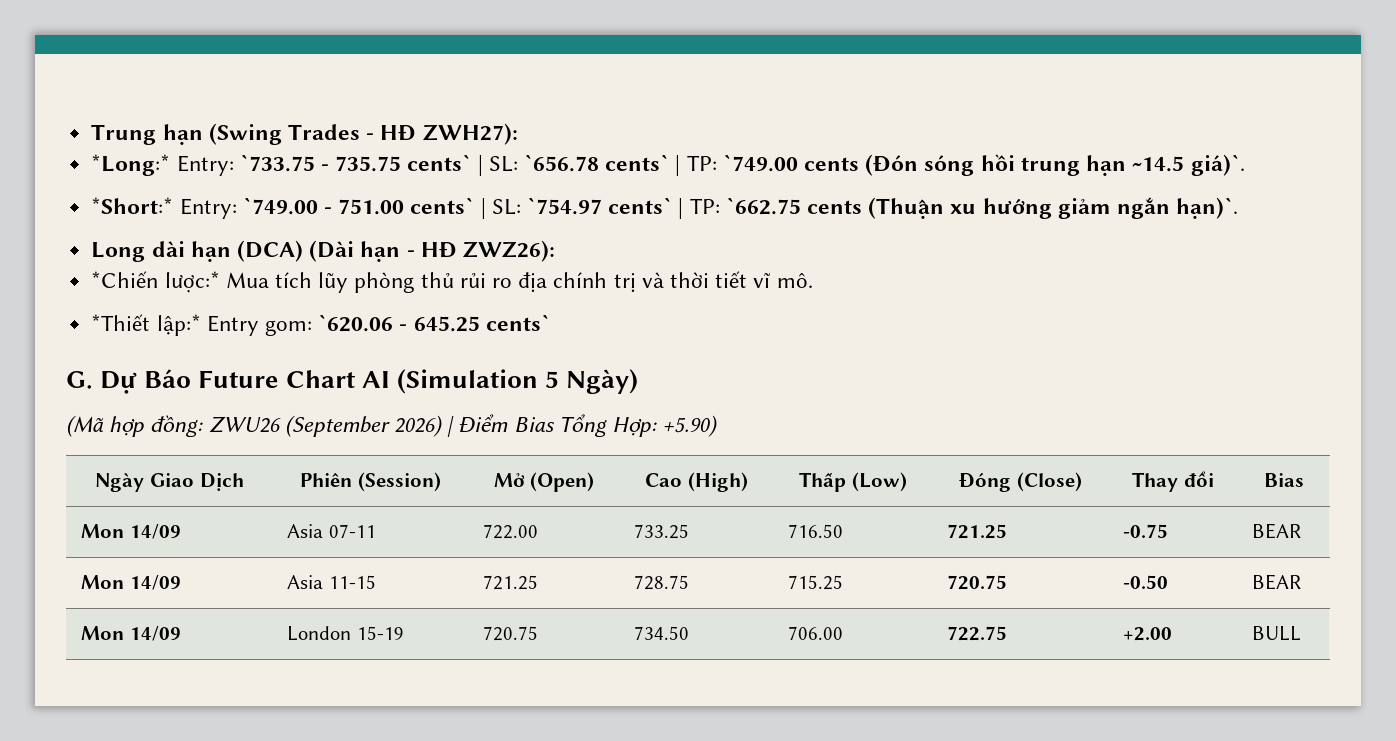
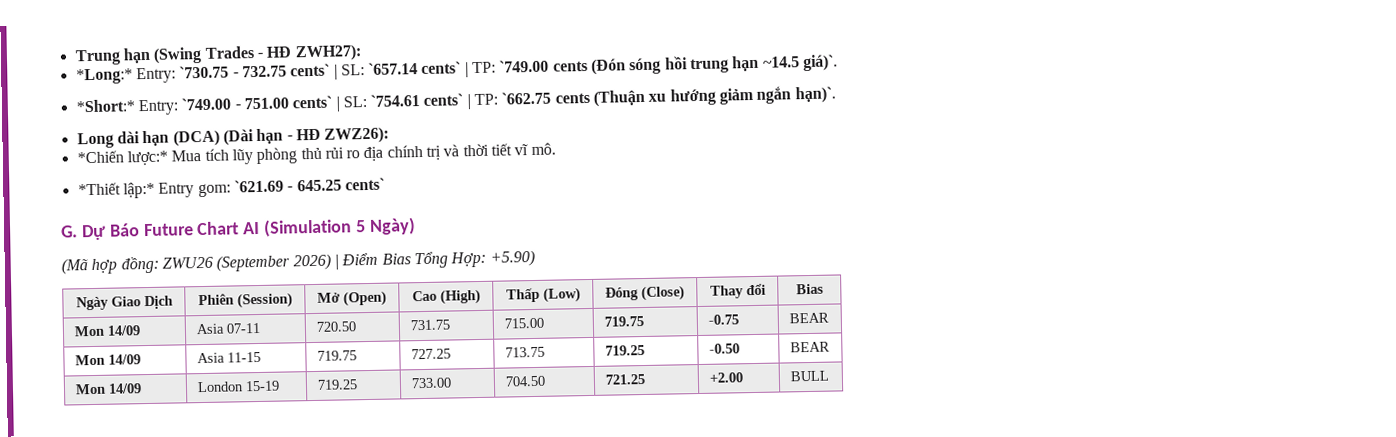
- *Long:* Entry: `733.75 - 735.75 cents` | SL: `656.78 cents` | TP: `749.00 cents (Đón sóng hồi trung hạn ~14.5 giá)`.
+ *Long:* Entry: `730.75 - 732.75 cents` | SL: `657.14 cents` | TP: `749.00 cents (Đón sóng hồi trung hạn ~14.5 giá)`.
- *Short:* Entry: `749.00 - 751.00 cents` | SL: `754.97 cents` | TP: `662.75 cents (Thuận xu hướng giảm ngắn hạn)`.
+ *Short:* Entry: `749.00 - 751.00 cents` | SL: `754.61 cents` | TP: `662.75 cents (Thuận xu hướng giảm ngắn hạn)`.
- *Thiết lập:* Entry gom: `620.06 - 645.25 cents`
+ *Thiết lập:* Entry gom: `621.69 - 645.25 cents`
- Mon 14/09 | Asia 07-11 | 722.00 | 733.25 | 716.50 | 721.25 | -0.75 | BEAR
+ Mon 14/09 | Asia 07-11 | 720.50 | 731.75 | 715.00 | 719.75 | -0.75 | BEAR
- Mon 14/09 | Asia 11-15 | 721.25 | 728.75 | 715.25 | 720.75 | -0.50 | BEAR
+ Mon 14/09 | Asia 11-15 | 719.75 | 727.25 | 713.75 | 719.25 | -0.50 | BEAR
- Mon 14/09 | London 15-19 | 720.75 | 734.50 | 706.00 | 722.75 | +2.00 | BULL
+ Mon 14/09 | London 15-19 | 719.25 | 733.00 | 704.50 | 721.25 | +2.00 | BULL

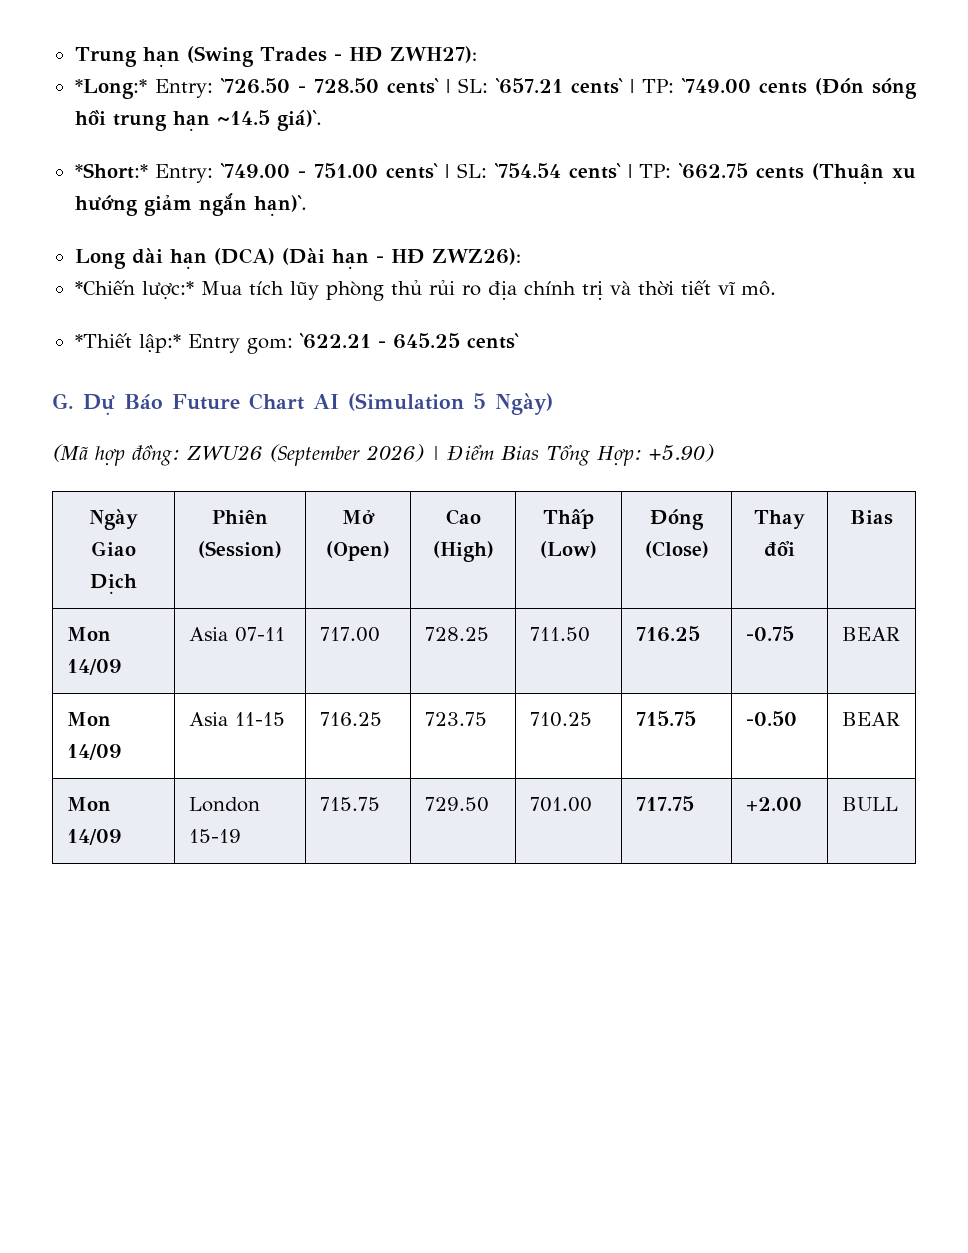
- *Long:* Entry: `730.75 - 732.75 cents` | SL: `657.14 cents` | TP: `749.00 cents (Đón sóng hồi trung hạn ~14.5 giá)`.
+ *Long:* Entry: `726.50 - 728.50 cents` | SL: `657.21 cents` | TP: `749.00 cents (Đón sóng hồi trung hạn ~14.5 giá)`.
- *Short:* Entry: `749.00 - 751.00 cents` | SL: `754.61 cents` | TP: `662.75 cents (Thuận xu hướng giảm ngắn hạn)`.
+ *Short:* Entry: `749.00 - 751.00 cents` | SL: `754.54 cents` | TP: `662.75 cents (Thuận xu hướng giảm ngắn hạn)`.
- *Thiết lập:* Entry gom: `621.69 - 645.25 cents`
+ *Thiết lập:* Entry gom: `622.21 - 645.25 cents`
- Mon 14/09 | Asia 07-11 | 720.50 | 731.75 | 715.00 | 719.75 | -0.75 | BEAR
+ Mon 14/09 | Asia 07-11 | 717.00 | 728.25 | 711.50 | 716.25 | -0.75 | BEAR
- Mon 14/09 | Asia 11-15 | 719.75 | 727.25 | 713.75 | 719.25 | -0.50 | BEAR
+ Mon 14/09 | Asia 11-15 | 716.25 | 723.75 | 710.25 | 715.75 | -0.50 | BEAR
- Mon 14/09 | London 15-19 | 719.25 | 733.00 | 704.50 | 721.25 | +2.00 | BULL
+ Mon 14/09 | London 15-19 | 715.75 | 729.50 | 701.00 | 717.75 | +2.00 | BULL

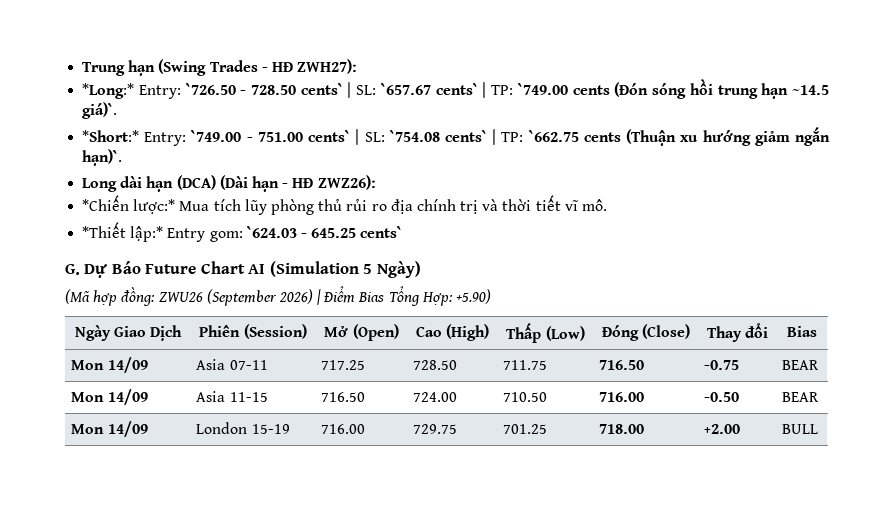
- *Long:* Entry: `726.50 - 728.50 cents` | SL: `657.21 cents` | TP: `749.00 cents (Đón sóng hồi trung hạn ~14.5 giá)`.
+ *Long:* Entry: `726.50 - 728.50 cents` | SL: `657.67 cents` | TP: `749.00 cents (Đón sóng hồi trung hạn ~14.5 giá)`.
- *Short:* Entry: `749.00 - 751.00 cents` | SL: `754.54 cents` | TP: `662.75 cents (Thuận xu hướng giảm ngắn hạn)`.
+ *Short:* Entry: `749.00 - 751.00 cents` | SL: `754.08 cents` | TP: `662.75 cents (Thuận xu hướng giảm ngắn hạn)`.
- *Thiết lập:* Entry gom: `622.21 - 645.25 cents`
+ *Thiết lập:* Entry gom: `624.03 - 645.25 cents`
- Mon 14/09 | Asia 07-11 | 717.00 | 728.25 | 711.50 | 716.25 | -0.75 | BEAR
+ Mon 14/09 | Asia 07-11 | 717.25 | 728.50 | 711.75 | 716.50 | -0.75 | BEAR
- Mon 14/09 | Asia 11-15 | 716.25 | 723.75 | 710.25 | 715.75 | -0.50 | BEAR
+ Mon 14/09 | Asia 11-15 | 716.50 | 724.00 | 710.50 | 716.00 | -0.50 | BEAR
- Mon 14/09 | London 15-19 | 715.75 | 729.50 | 701.00 | 717.75 | +2.00 | BULL
+ Mon 14/09 | London 15-19 | 716.00 | 729.75 | 701.25 | 718.00 | +2.00 | BULL

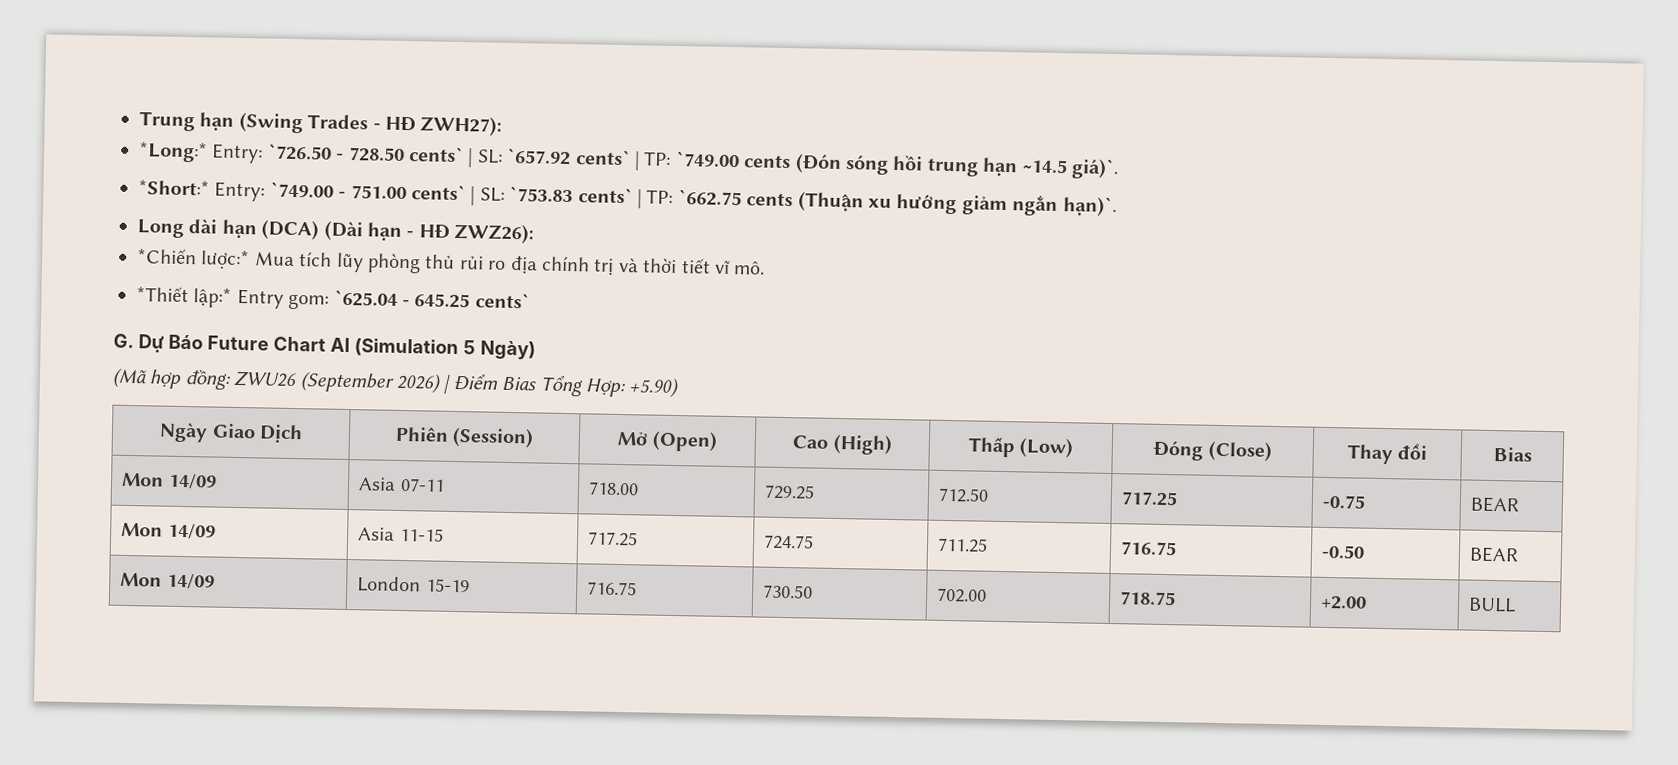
- *Long:* Entry: `726.50 - 728.50 cents` | SL: `657.67 cents` | TP: `749.00 cents (Đón sóng hồi trung hạn ~14.5 giá)`.
+ *Long:* Entry: `726.50 - 728.50 cents` | SL: `657.92 cents` | TP: `749.00 cents (Đón sóng hồi trung hạn ~14.5 giá)`.
- *Short:* Entry: `749.00 - 751.00 cents` | SL: `754.08 cents` | TP: `662.75 cents (Thuận xu hướng giảm ngắn hạn)`.
+ *Short:* Entry: `749.00 - 751.00 cents` | SL: `753.83 cents` | TP: `662.75 cents (Thuận xu hướng giảm ngắn hạn)`.
- *Thiết lập:* Entry gom: `624.03 - 645.25 cents`
+ *Thiết lập:* Entry gom: `625.04 - 645.25 cents`
- Mon 14/09 | Asia 07-11 | 717.25 | 728.50 | 711.75 | 716.50 | -0.75 | BEAR
+ Mon 14/09 | Asia 07-11 | 718.00 | 729.25 | 712.50 | 717.25 | -0.75 | BEAR
- Mon 14/09 | Asia 11-15 | 716.50 | 724.00 | 710.50 | 716.00 | -0.50 | BEAR
+ Mon 14/09 | Asia 11-15 | 717.25 | 724.75 | 711.25 | 716.75 | -0.50 | BEAR
- Mon 14/09 | London 15-19 | 716.00 | 729.75 | 701.25 | 718.00 | +2.00 | BULL
+ Mon 14/09 | London 15-19 | 716.75 | 730.50 | 702.00 | 718.75 | +2.00 | BULL

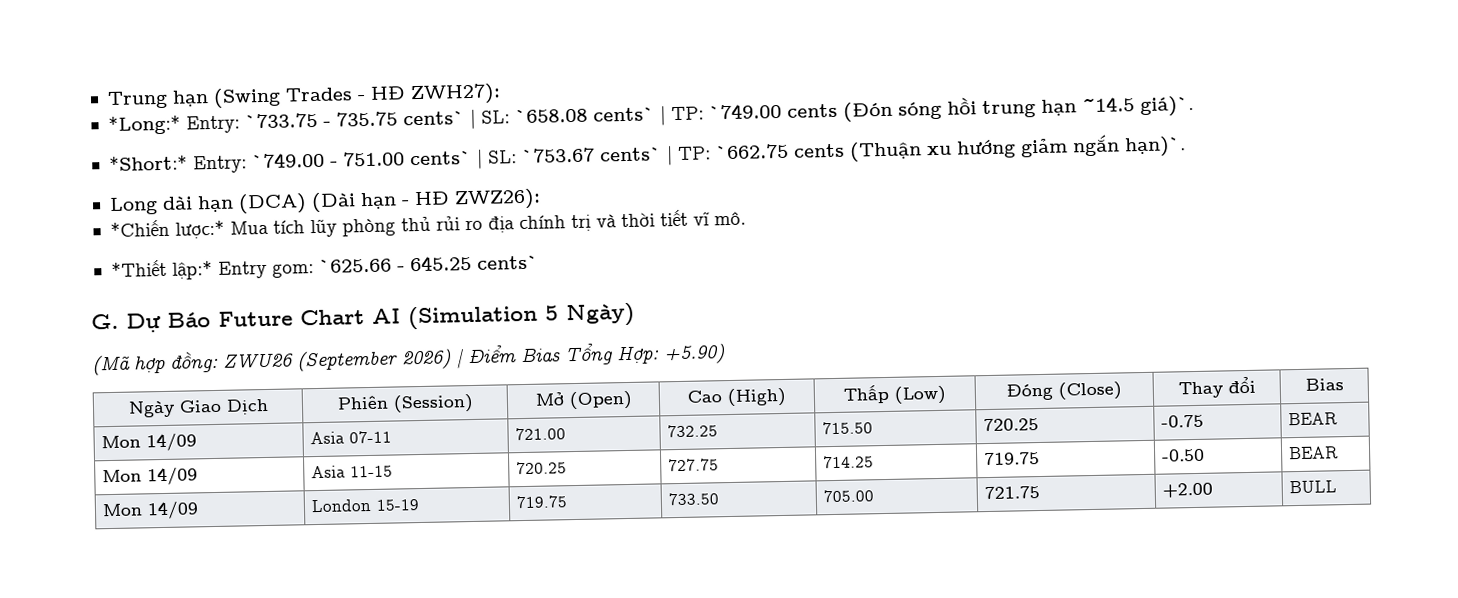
- *Long:* Entry: `726.50 - 728.50 cents` | SL: `657.92 cents` | TP: `749.00 cents (Đón sóng hồi trung hạn ~14.5 giá)`.
+ *Long:* Entry: `733.75 - 735.75 cents` | SL: `658.08 cents` | TP: `749.00 cents (Đón sóng hồi trung hạn ~14.5 giá)`.
- *Short:* Entry: `749.00 - 751.00 cents` | SL: `753.83 cents` | TP: `662.75 cents (Thuận xu hướng giảm ngắn hạn)`.
+ *Short:* Entry: `749.00 - 751.00 cents` | SL: `753.67 cents` | TP: `662.75 cents (Thuận xu hướng giảm ngắn hạn)`.
- *Thiết lập:* Entry gom: `625.04 - 645.25 cents`
+ *Thiết lập:* Entry gom: `625.66 - 645.25 cents`
- Mon 14/09 | Asia 07-11 | 718.00 | 729.25 | 712.50 | 717.25 | -0.75 | BEAR
+ Mon 14/09 | Asia 07-11 | 721.00 | 732.25 | 715.50 | 720.25 | -0.75 | BEAR
- Mon 14/09 | Asia 11-15 | 717.25 | 724.75 | 711.25 | 716.75 | -0.50 | BEAR
+ Mon 14/09 | Asia 11-15 | 720.25 | 727.75 | 714.25 | 719.75 | -0.50 | BEAR
- Mon 14/09 | London 15-19 | 716.75 | 730.50 | 702.00 | 718.75 | +2.00 | BULL
+ Mon 14/09 | London 15-19 | 719.75 | 733.50 | 705.00 | 721.75 | +2.00 | BULL

